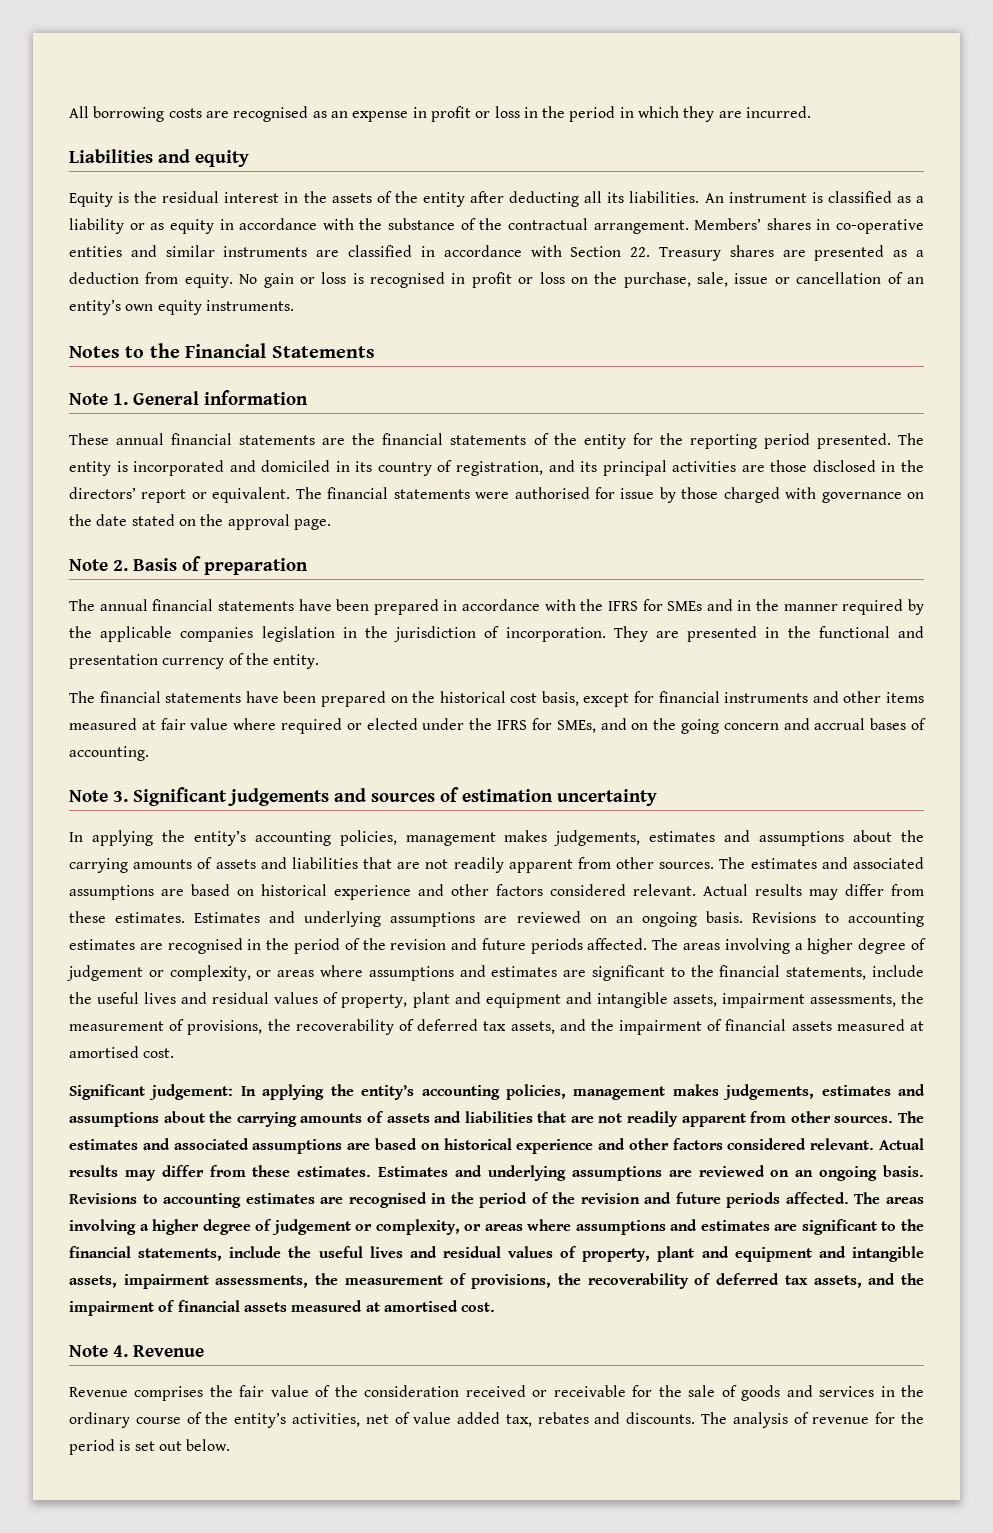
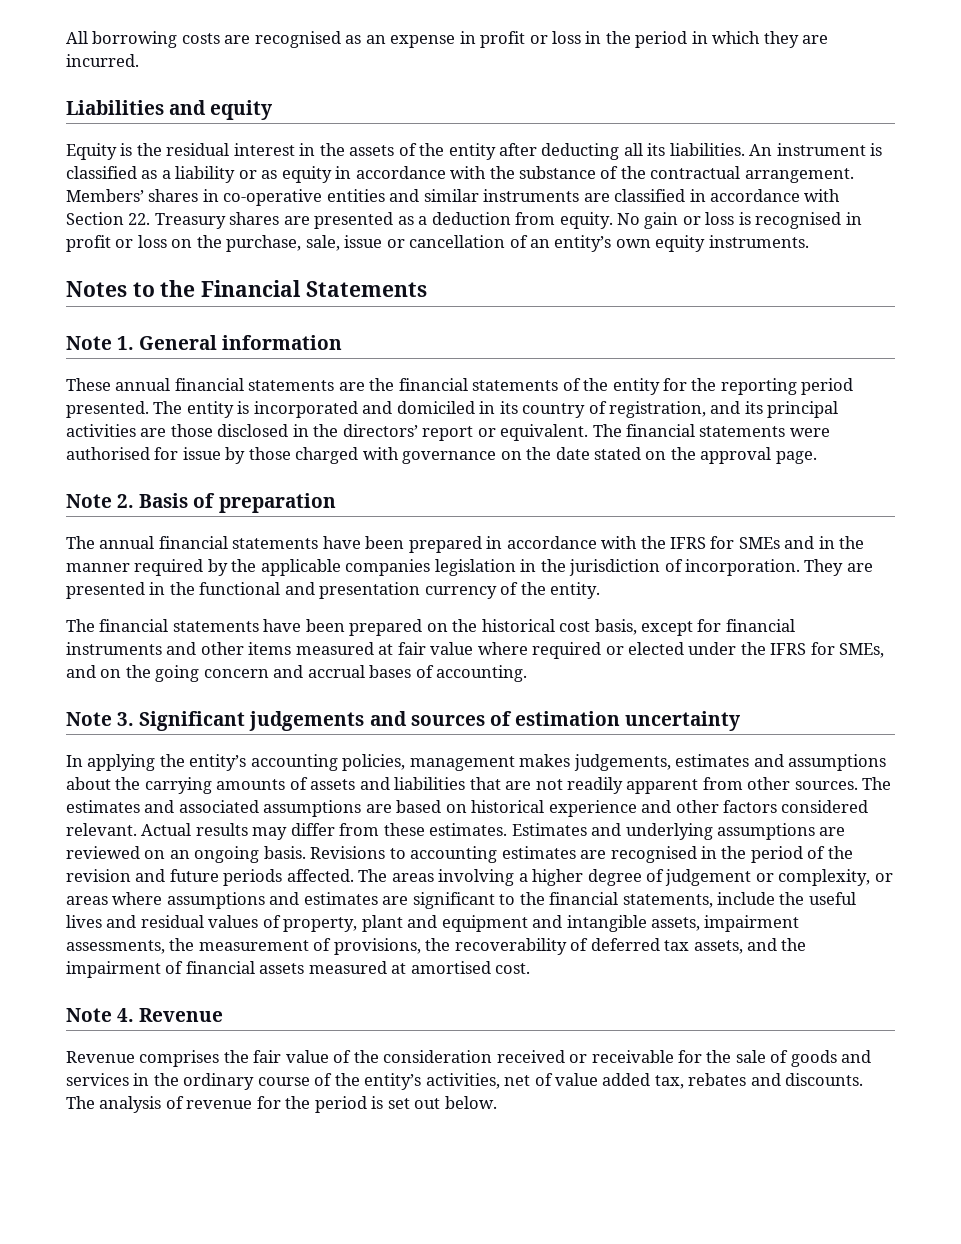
- Significant judgement: In applying the entity’s accounting policies, management makes judgements, estimates and assumptions about the carrying amounts of assets and liabilities that are not readily apparent from other sources. The estimates and associated assumptions are based on historical experience and other factors considered relevant. Actual results may differ from these estimates. Estimates and underlying assumptions are reviewed on an ongoing basis. Revisions to accounting estimates are recognised in the period of the revision and future periods affected. The areas involving a higher degree of judgement or complexity, or areas where assumptions and estimates are significant to the financial statements, include the useful lives and residual values of property, plant and equipment and intangible assets, impairment assessments, the measurement of provisions, the recoverability of deferred tax assets, and the impairment of financial assets measured at amortised cost.

